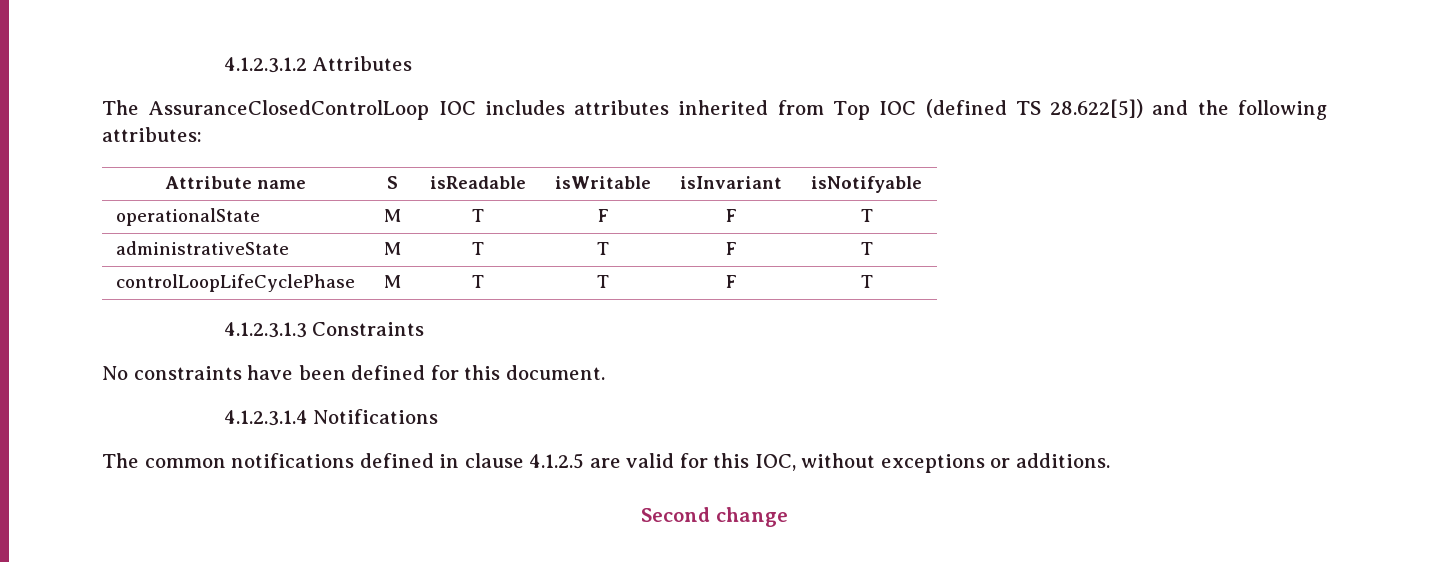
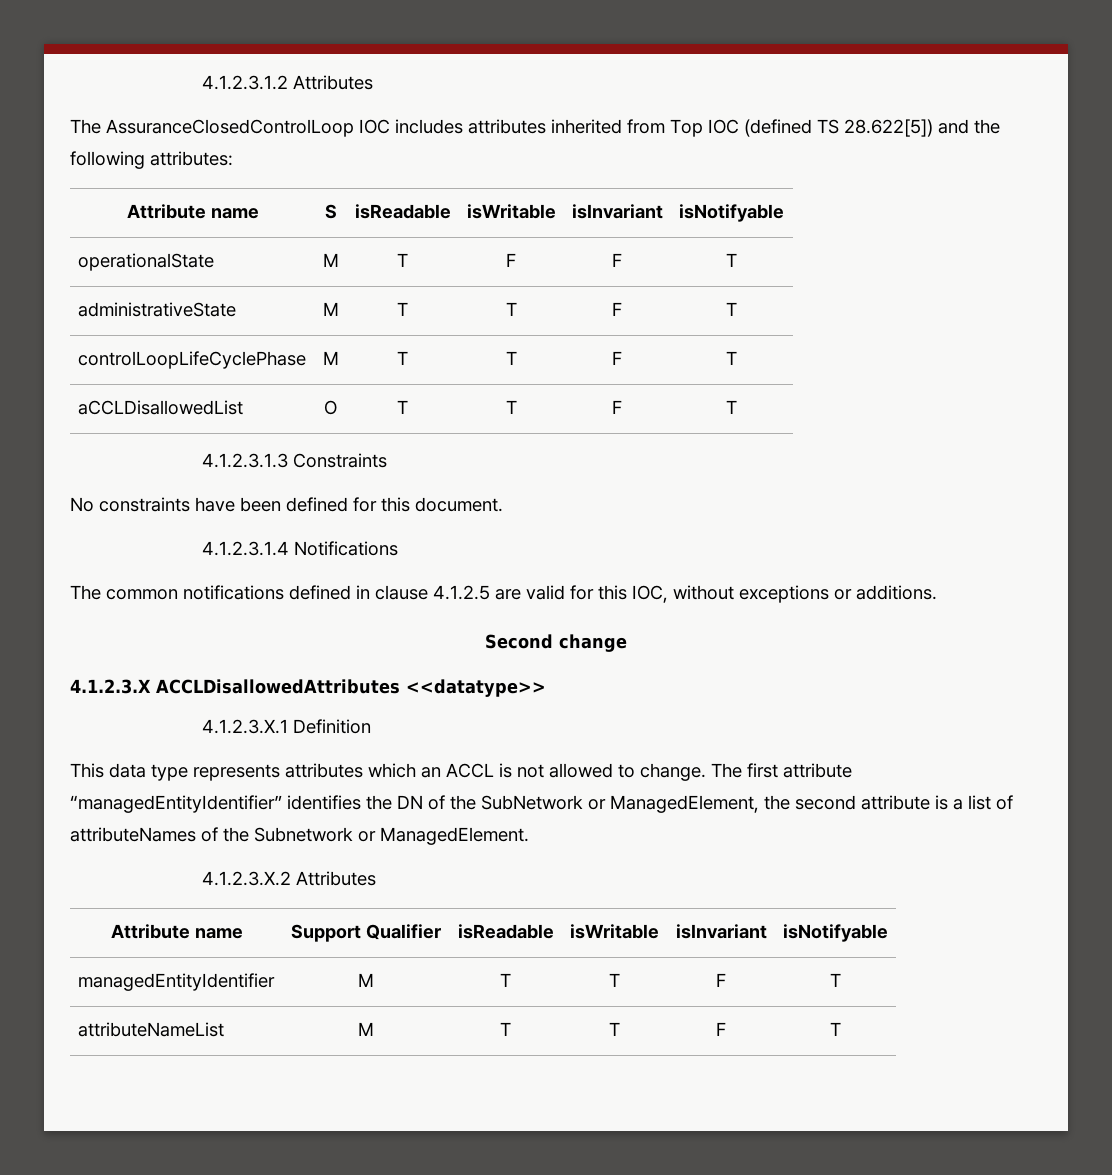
+ aCCLDisallowedList | O | T | T | F | T
+ 4.1.2.3.X ACCLDisallowedAttributes <<datatype>>
+ 4.1.2.3.X.1 Definition
+ This data type represents attributes which an ACCL is not allowed to change. The first attribute “managedEntityIdentifier” identifies the DN of the SubNetwork or ManagedElement, the second attribute is a list of attributeNames of the Subnetwork or ManagedElement.
+ 4.1.2.3.X.2 Attributes
+ Attribute name | Support Qualifier | isReadable | isWritable | isInvariant | isNotifyable
+ managedEntityIdentifier | M | T | T | F | T
+ attributeNameList | M | T | T | F | T

